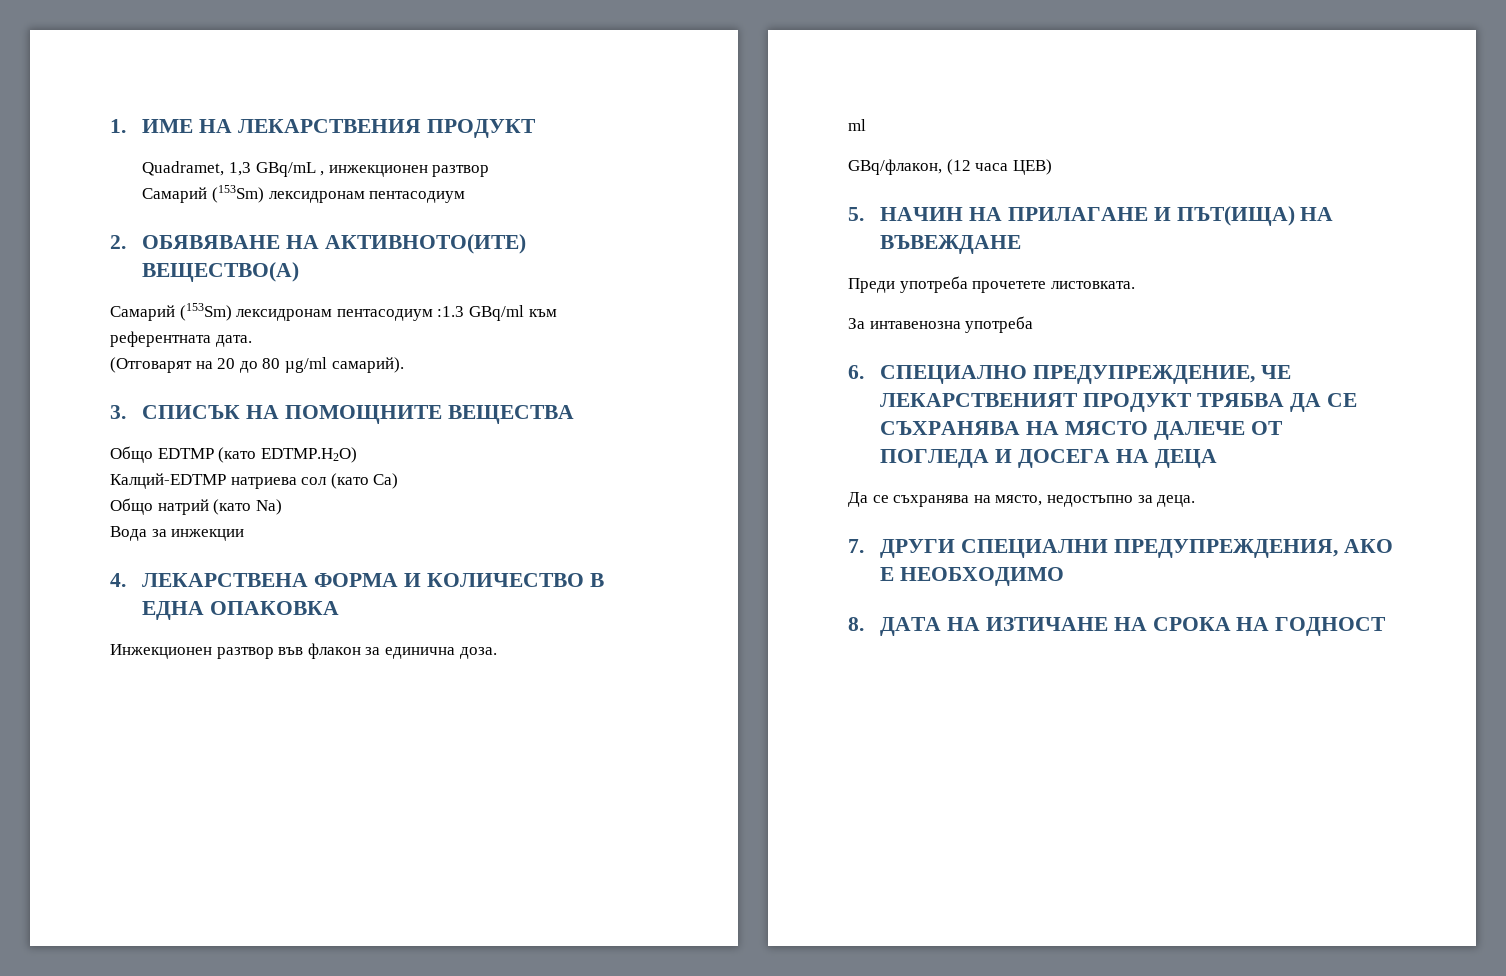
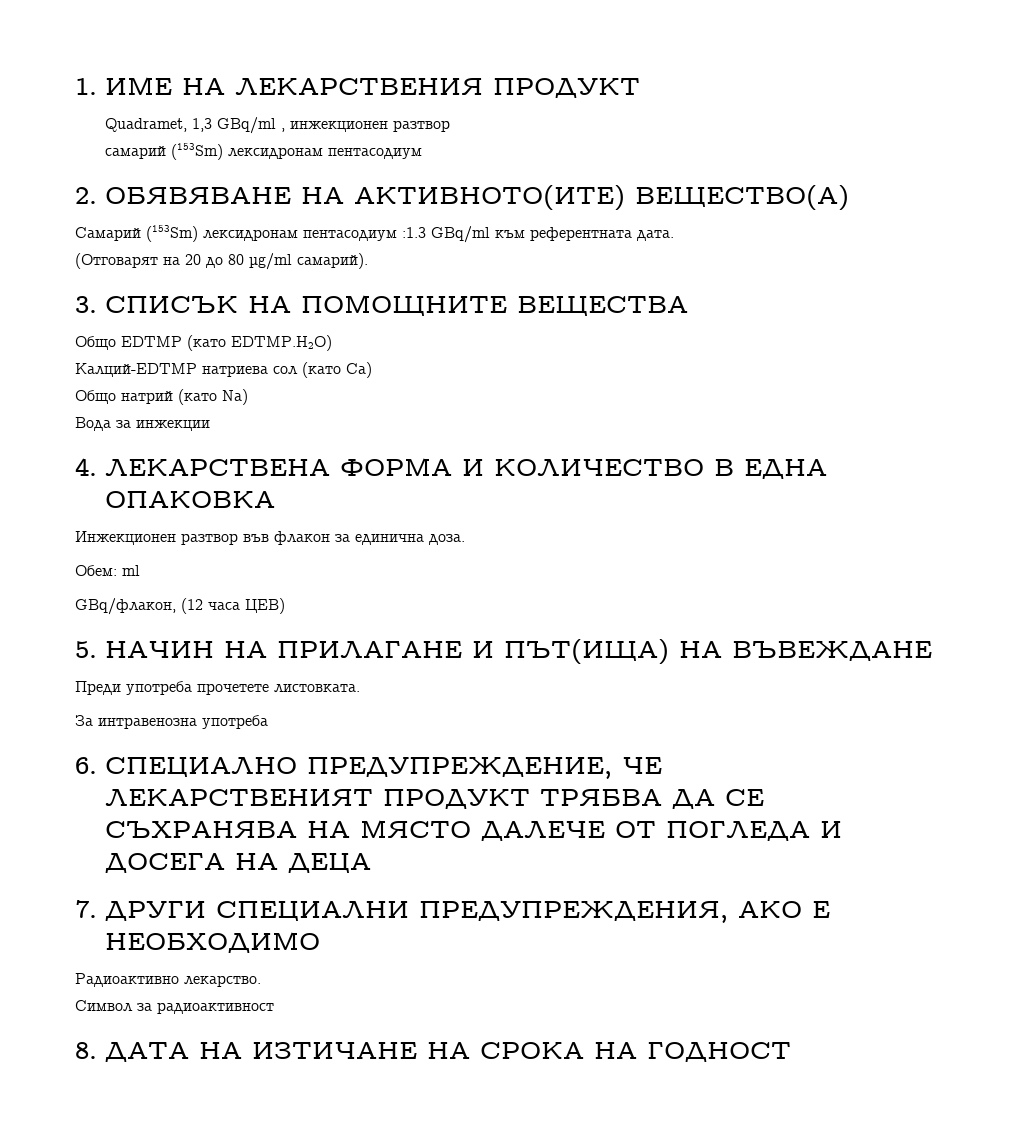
- Quadramet, 1,3 GBq/mL , инжекционен разтвор
- Самарий (153Sm) лексидронам пентасодиум
+ Quadramet, 1,3 GBq/ml , инжекционен разтвор
+ cамарий (153Sm) лексидронам пентасодиум
- ml
+ Обем: ml
- За интавенозна употреба
+ За интравенозна употреба
- Да се съхранява на място, недостъпно за деца.
+ Радиоактивно лекарство.
+ Символ за радиоактивност

